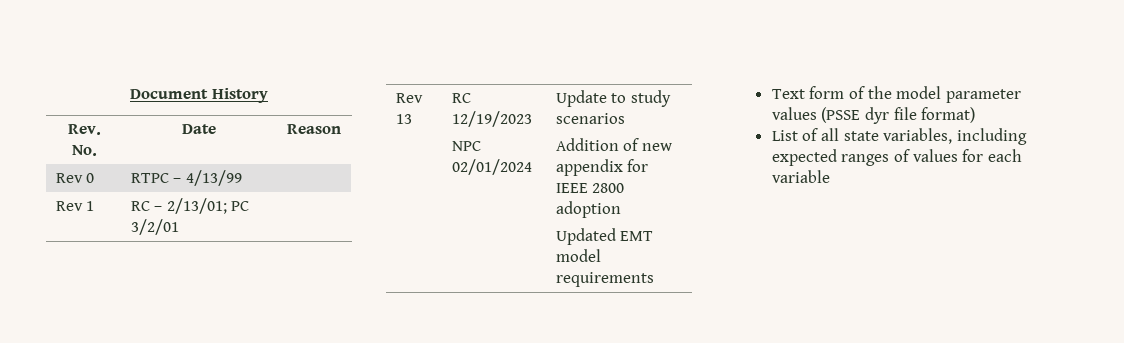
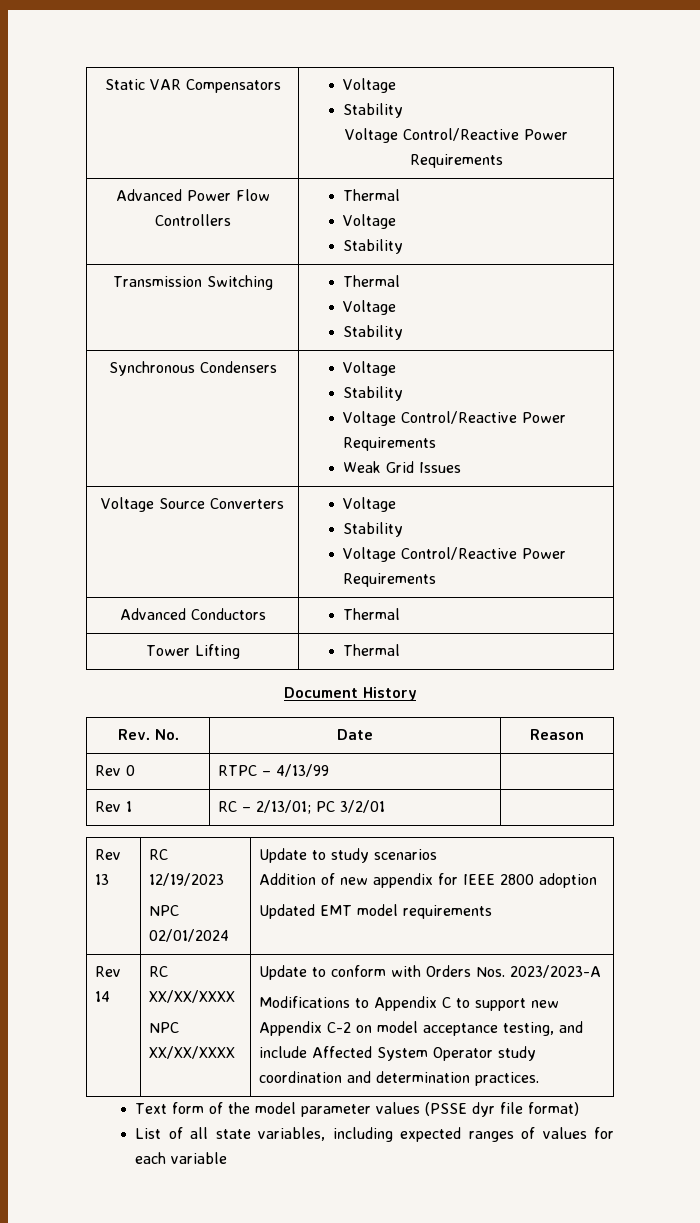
+ Static VAR Compensators | Voltage
+ Stability
+ Voltage Control/Reactive Power Requirements
+ Advanced Power Flow Controllers | Thermal
+ Voltage
+ Stability
+ Transmission Switching | Thermal
+ Voltage
+ Stability
+ Synchronous Condensers | Voltage
+ Stability
+ Voltage Control/Reactive Power Requirements
+ Weak Grid Issues
+ Voltage Source Converters | Voltage
+ Stability
+ Voltage Control/Reactive Power Requirements
+ Advanced Conductors | Thermal
+ Tower Lifting | Thermal
+ Rev 14 | RC XX/XX/XXXX
+ NPC XX/XX/XXXX | Update to conform with Orders Nos. 2023/2023-A
+ Modifications to Appendix C to support new Appendix C-2 on model acceptance testing, and include Affected System Operator study coordination and determination practices.

